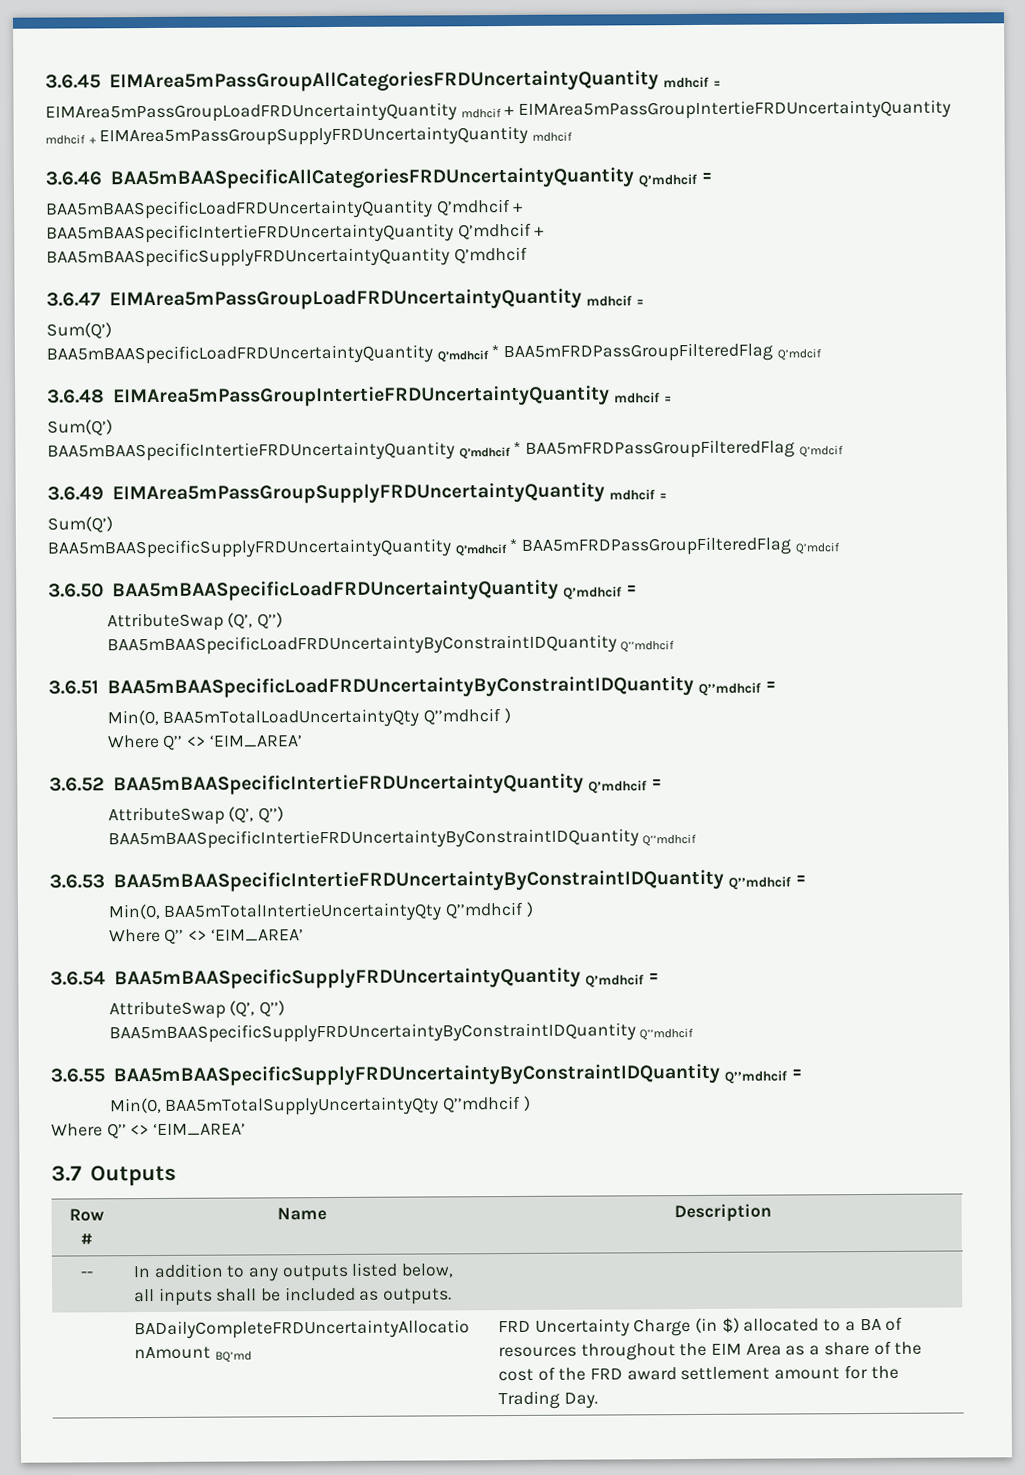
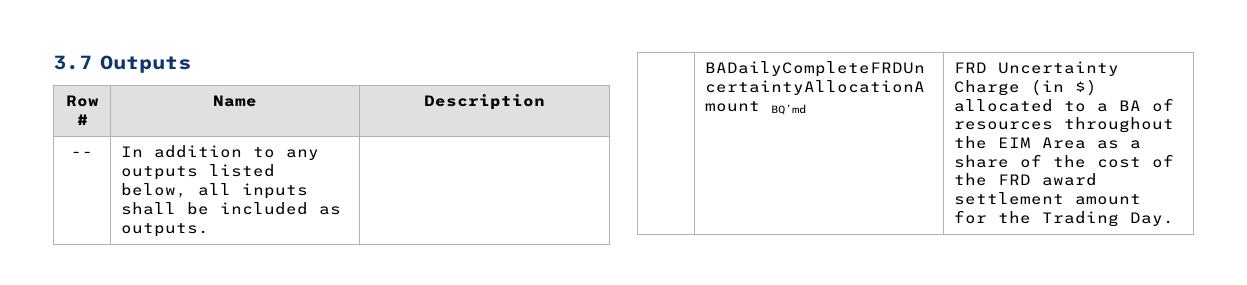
- 3.6.45 EIMArea5mPassGroupAllCategoriesFRDUncertaintyQuantity mdhcif =
- EIMArea5mPassGroupLoadFRDUncertaintyQuantity mdhcif + EIMArea5mPassGroupIntertieFRDUncertaintyQuantity mdhcif + EIMArea5mPassGroupSupplyFRDUncertaintyQuantity mdhcif
- 3.6.46 BAA5mBAASpecificAllCategoriesFRDUncertaintyQuantity Q’mdhcif =
- BAA5mBAASpecificLoadFRDUncertaintyQuantity Q’mdhcif +
- BAA5mBAASpecificIntertieFRDUncertaintyQuantity Q’mdhcif +
- BAA5mBAASpecificSupplyFRDUncertaintyQuantity Q’mdhcif
- 3.6.47 EIMArea5mPassGroupLoadFRDUncertaintyQuantity mdhcif =
- Sum(Q’)
- BAA5mBAASpecificLoadFRDUncertaintyQuantity Q’mdhcif * BAA5mFRDPassGroupFilteredFlag Q’mdcif
- 3.6.48 EIMArea5mPassGroupIntertieFRDUncertaintyQuantity mdhcif =
- Sum(Q’)
- BAA5mBAASpecificIntertieFRDUncertaintyQuantity Q’mdhcif * BAA5mFRDPassGroupFilteredFlag Q’mdcif
- 3.6.49 EIMArea5mPassGroupSupplyFRDUncertaintyQuantity mdhcif =
- Sum(Q’)
- BAA5mBAASpecificSupplyFRDUncertaintyQuantity Q’mdhcif * BAA5mFRDPassGroupFilteredFlag Q’mdcif
- 3.6.50 BAA5mBAASpecificLoadFRDUncertaintyQuantity Q’mdhcif =
- AttributeSwap (Q’, Q’’)
- BAA5mBAASpecificLoadFRDUncertaintyByConstraintIDQuantity Q’’mdhcif
- 3.6.51 BAA5mBAASpecificLoadFRDUncertaintyByConstraintIDQuantity Q’’mdhcif =
- Min(0, BAA5mTotalLoadUncertaintyQty Q’’mdhcif )
- Where Q’’ <> ‘EIM_AREA’
- 3.6.52 BAA5mBAASpecificIntertieFRDUncertaintyQuantity Q’mdhcif =
- AttributeSwap (Q’, Q’’)
- BAA5mBAASpecificIntertieFRDUncertaintyByConstraintIDQuantity Q’’mdhcif
- 3.6.53 BAA5mBAASpecificIntertieFRDUncertaintyByConstraintIDQuantity Q’’mdhcif =
- Min(0, BAA5mTotalIntertieUncertaintyQty Q’’mdhcif )
- Where Q’’ <> ‘EIM_AREA’
- 3.6.54 BAA5mBAASpecificSupplyFRDUncertaintyQuantity Q’mdhcif =
- AttributeSwap (Q’, Q’’)
- BAA5mBAASpecificSupplyFRDUncertaintyByConstraintIDQuantity Q’’mdhcif
- 3.6.55 BAA5mBAASpecificSupplyFRDUncertaintyByConstraintIDQuantity Q’’mdhcif =
- Min(0, BAA5mTotalSupplyUncertaintyQty Q’’mdhcif )
- Where Q’’ <> ‘EIM_AREA’

